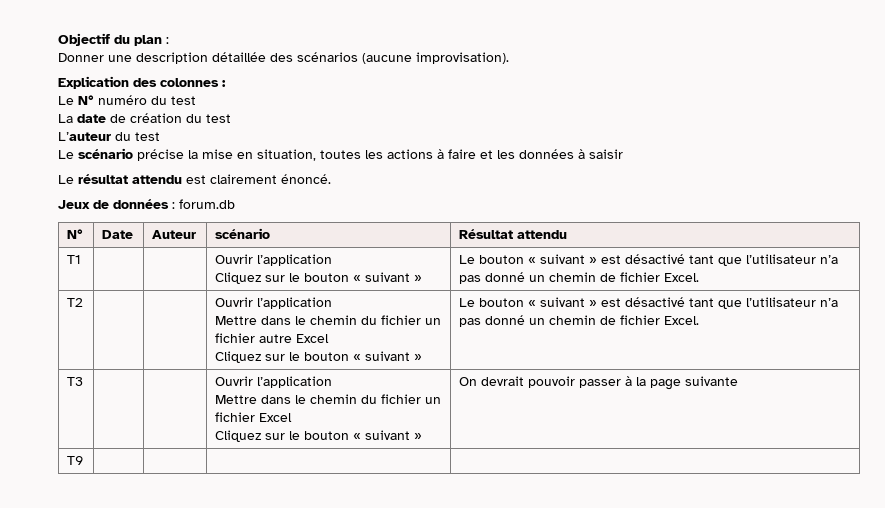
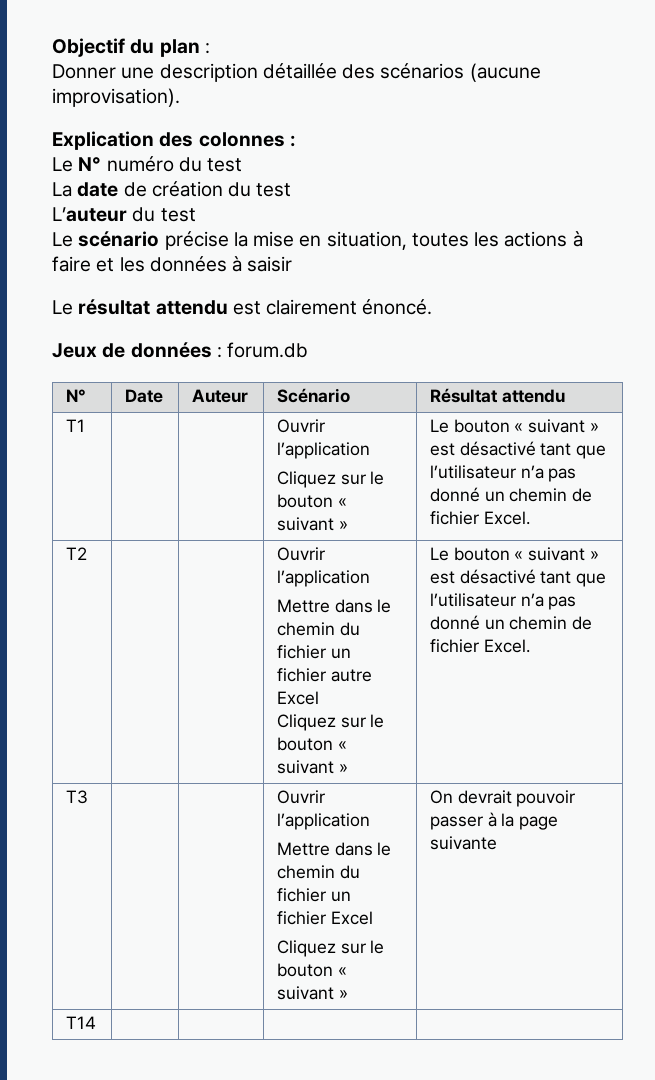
- N° | Date | Auteur | scénario | Résultat attendu
+ N° | Date | Auteur | Scénario | Résultat attendu
- T9 | | | |
+ T14 | | | |

